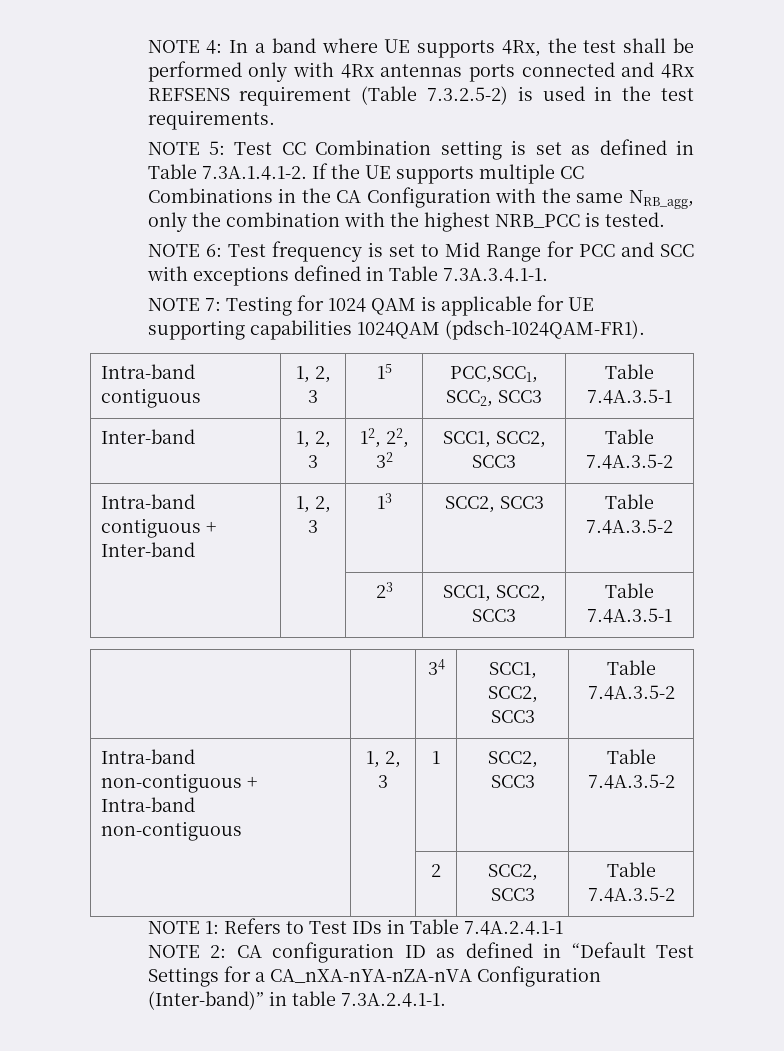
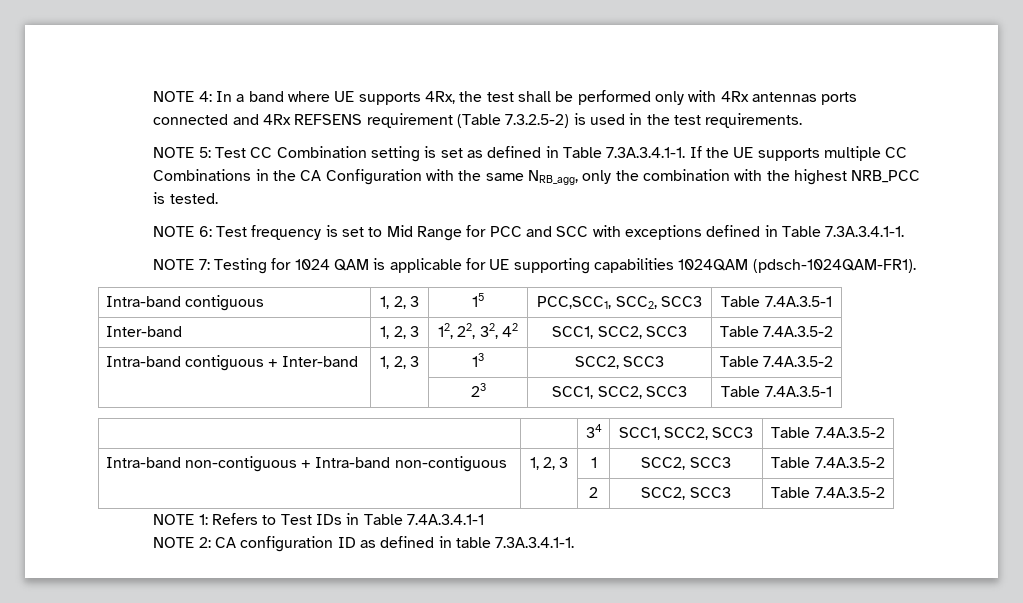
- NOTE 5: Test CC Combination setting is set as defined in Table 7.3A.1.4.1-2. If the UE supports multiple CC Combinations in the CA Configuration with the same NRB_agg, only the combination with the highest NRB_PCC is tested.
+ NOTE 5: Test CC Combination setting is set as defined in Table 7.3A.3.4.1-1. If the UE supports multiple CC Combinations in the CA Configuration with the same NRB_agg, only the combination with the highest NRB_PCC is tested.
- Inter-band | 1, 2, 3 | 12, 22, 32 | SCC1, SCC2, SCC3 | Table 7.4A.3.5-2
+ Inter-band | 1, 2, 3 | 12, 22, 32, 42 | SCC1, SCC2, SCC3 | Table 7.4A.3.5-2
- NOTE 1: Refers to Test IDs in Table 7.4A.2.4.1-1
+ NOTE 1: Refers to Test IDs in Table 7.4A.3.4.1-1
- NOTE 2: CA configuration ID as defined in “Default Test Settings for a CA_nXA-nYA-nZA-nVA Configuration (Inter-band)” in table 7.3A.2.4.1-1.
+ NOTE 2: CA configuration ID as defined in table 7.3A.3.4.1-1.

